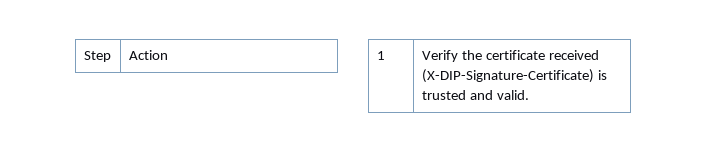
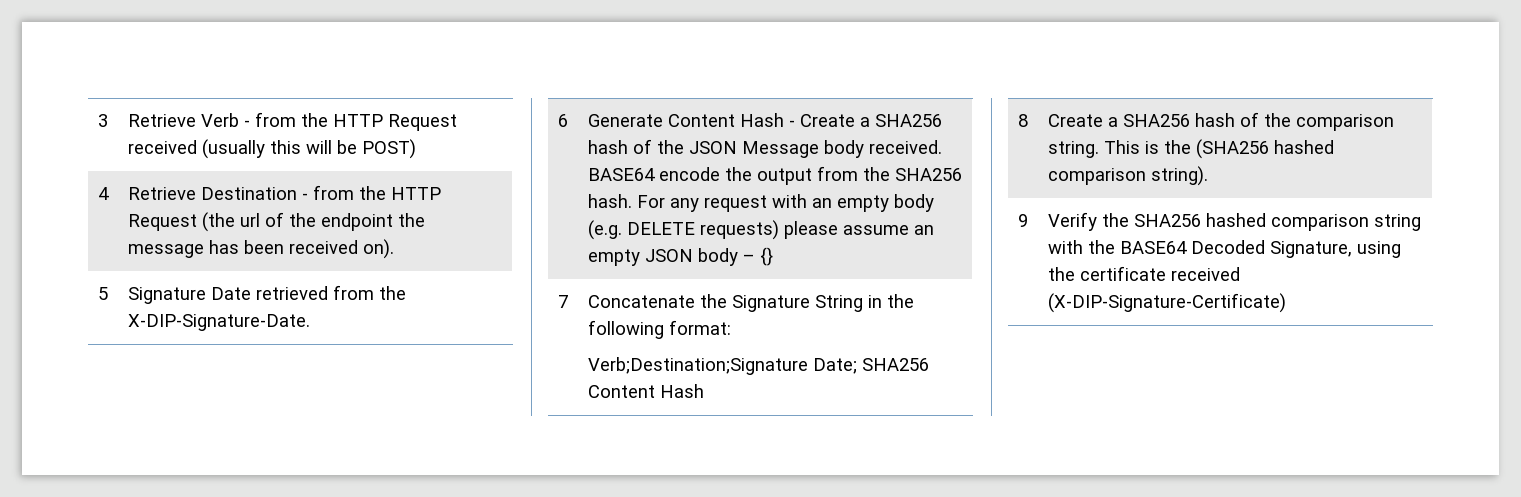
- Step | Action
- 1 | Verify the certificate received (X-DIP-Signature-Certificate) is trusted and valid.
+ 3 | Retrieve Verb - from the HTTP Request received (usually this will be POST)
+ 4 | Retrieve Destination - from the HTTP Request (the url of the endpoint the message has been received on).
+ 5 | Signature Date retrieved from the X-DIP-Signature-Date.
+ 6 | Generate Content Hash - Create a SHA256 hash of the JSON Message body received. BASE64 encode the output from the SHA256 hash. For any request with an empty body (e.g. DELETE requests) please assume an empty JSON body – {}
+ 7 | Concatenate the Signature String in the following format:
+ Verb;Destination;Signature Date; SHA256 Content Hash
+ 8 | Create a SHA256 hash of the comparison string. This is the (SHA256 hashed comparison string).
+ 9 | Verify the SHA256 hashed comparison string with the BASE64 Decoded Signature, using the certificate received (X-DIP-Signature-Certificate)

